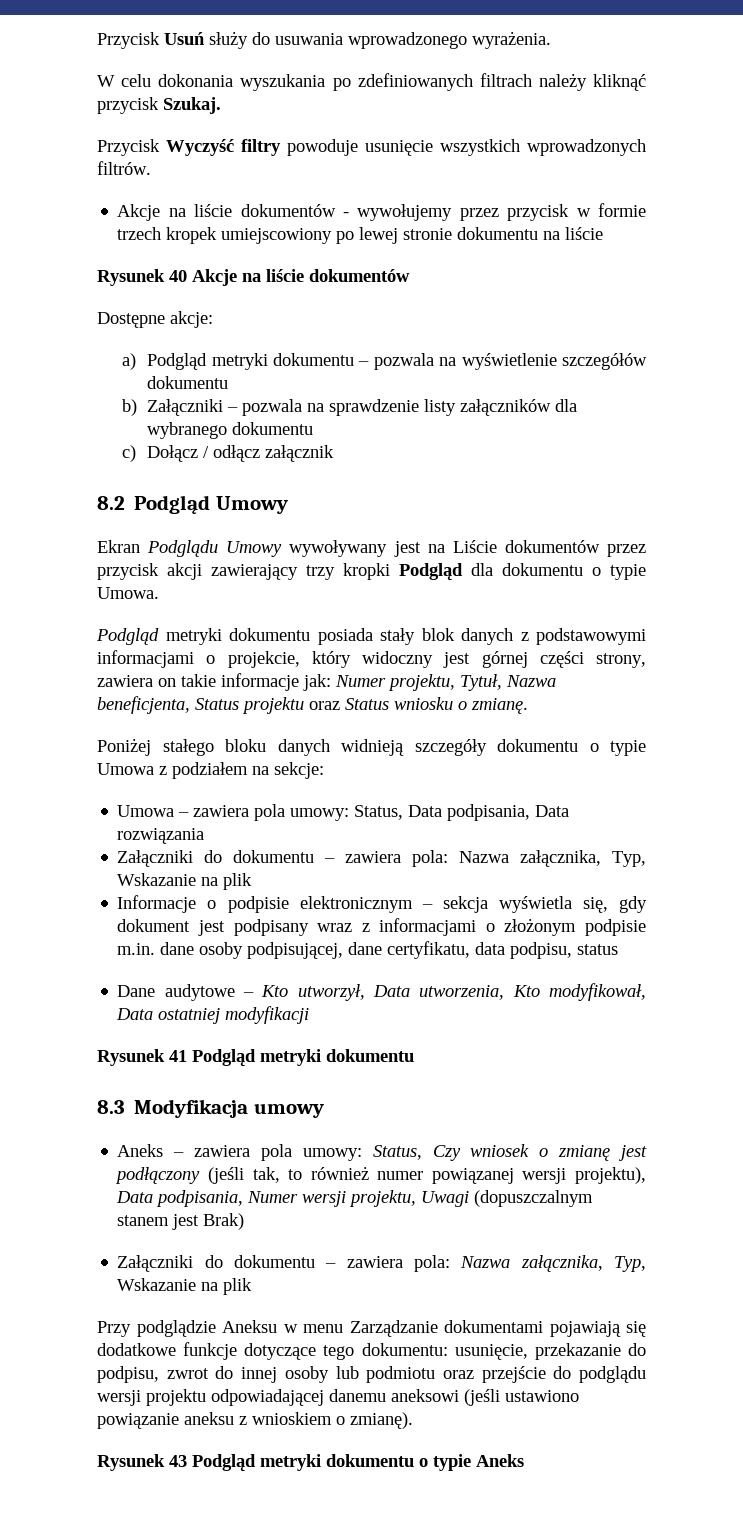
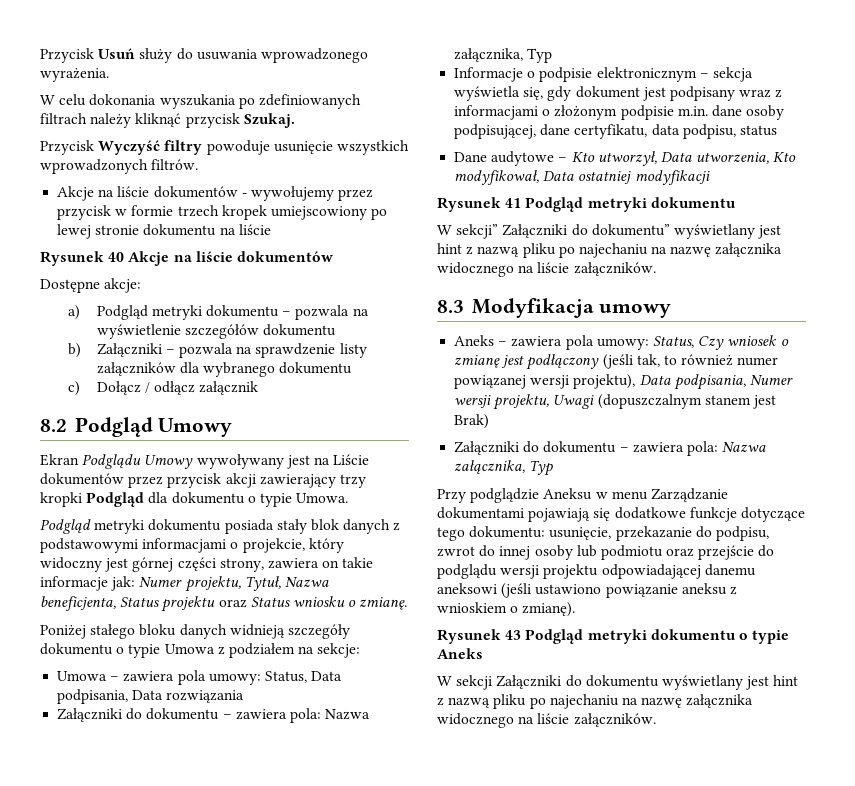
  Umowa – zawiera pola umowy: Status, Data podpisania, Data rozwiązania
- Załączniki do dokumentu – zawiera pola: Nazwa załącznika, Typ, Wskazanie na plik
+ Załączniki do dokumentu – zawiera pola: Nazwa załącznika, Typ
+ W sekcji” Załączniki do dokumentu” wyświetlany jest hint z nazwą pliku po najechaniu na nazwę załącznika widocznego na liście załączników.
  Aneks – zawiera pola umowy: Status, Czy wniosek o zmianę jest podłączony (jeśli tak, to również numer powiązanej wersji projektu), Data podpisania, Numer wersji projektu, Uwagi (dopuszczalnym stanem jest Brak)
- Załączniki do dokumentu – zawiera pola: Nazwa załącznika, Typ, Wskazanie na plik
+ Załączniki do dokumentu – zawiera pola: Nazwa załącznika, Typ
+ W sekcji Załączniki do dokumentu wyświetlany jest hint z nazwą pliku po najechaniu na nazwę załącznika widocznego na liście załączników.

